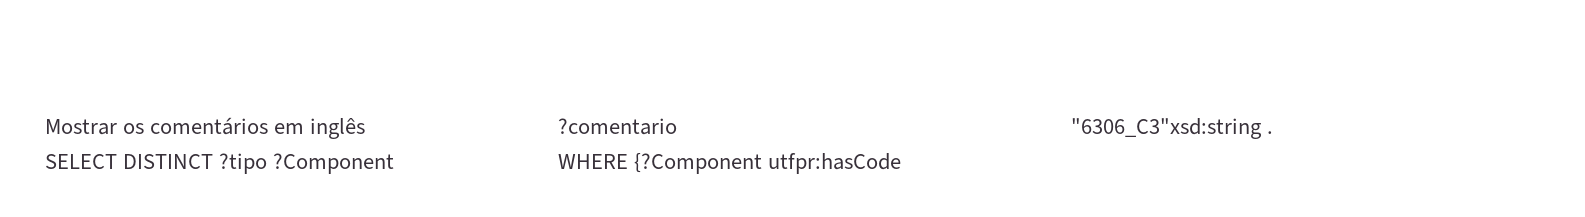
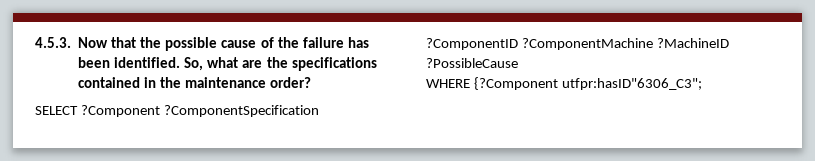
- Mostrar os comentários em inglês
- SELECT DISTINCT ?tipo ?Component ?comentario
+ 4.5.3. Now that the possible cause of the failure has been identified. So, what are the specifications contained in the maintenance order?
+ SELECT ?Component ?ComponentSpecification ?ComponentID ?ComponentMachine ?MachineID ?PossibleCause
- WHERE {?Component utfpr:hasCode "6306_C3"xsd:string .
+ WHERE {?Component utfpr:hasID"6306_C3";

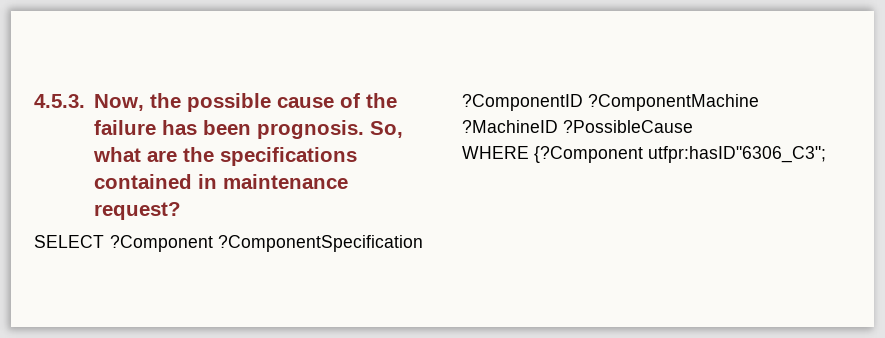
- 4.5.3. Now that the possible cause of the failure has been identified.
+ 4.5.3. Now, the possible cause of the failure has been prognosis.
- So, what are the specifications contained in the maintenance order?
+ So, what are the specifications contained in maintenance request?

